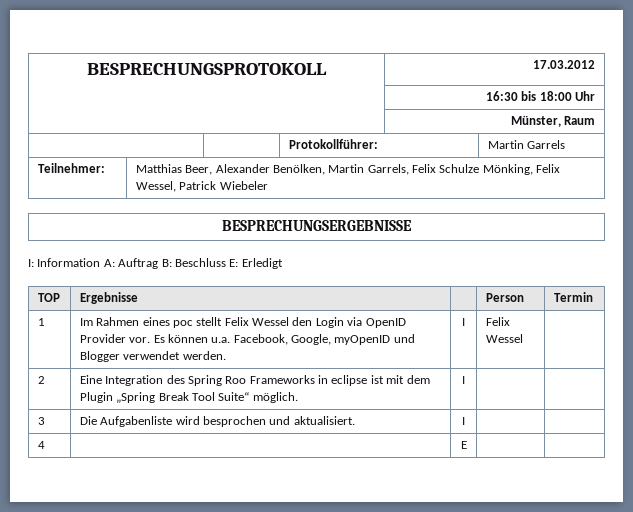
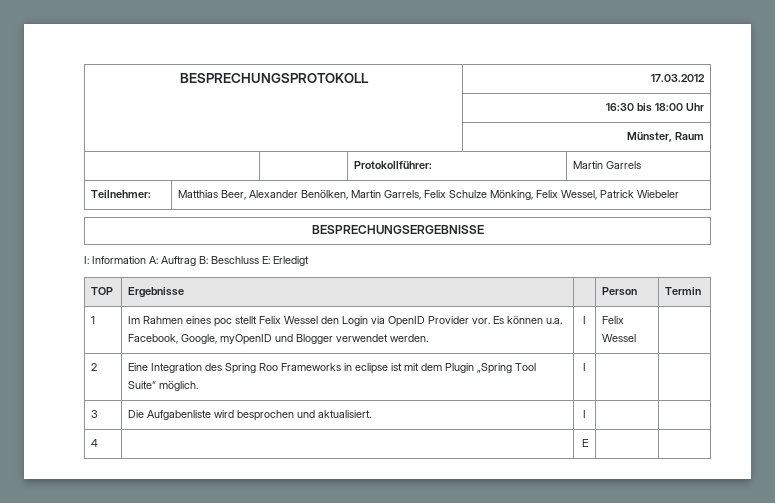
- 2 | Eine Integration des Spring Roo Frameworks in eclipse ist mit dem Plugin „Spring Break Tool Suite“ möglich. | I | |
+ 2 | Eine Integration des Spring Roo Frameworks in eclipse ist mit dem Plugin „Spring Tool Suite“ möglich. | I | |

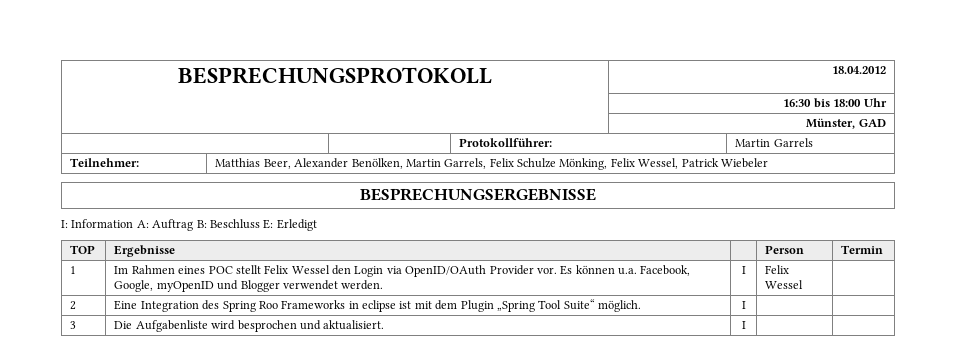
- BESPRECHUNGSPROTOKOLL | 17.03.2012
+ BESPRECHUNGSPROTOKOLL | 18.04.2012
- | Münster, Raum
+ | Münster, GAD
- 1 | Im Rahmen eines poc stellt Felix Wessel den Login via OpenID Provider vor. Es können u.a. Facebook, Google, myOpenID und Blogger verwendet werden. | I | Felix Wessel |
+ 1 | Im Rahmen eines POC stellt Felix Wessel den Login via OpenID/OAuth Provider vor. Es können u.a. Facebook, Google, myOpenID und Blogger verwendet werden. | I | Felix Wessel |
- 4 | | E | |

